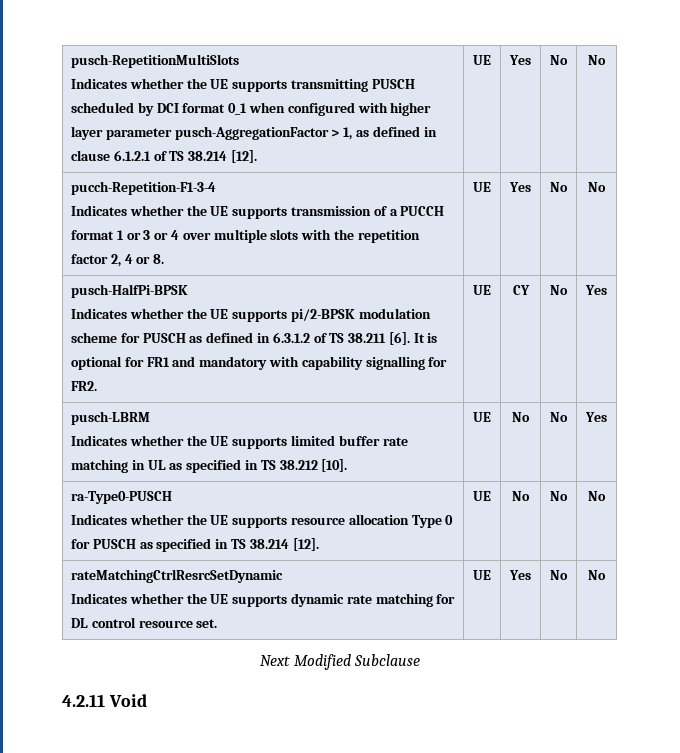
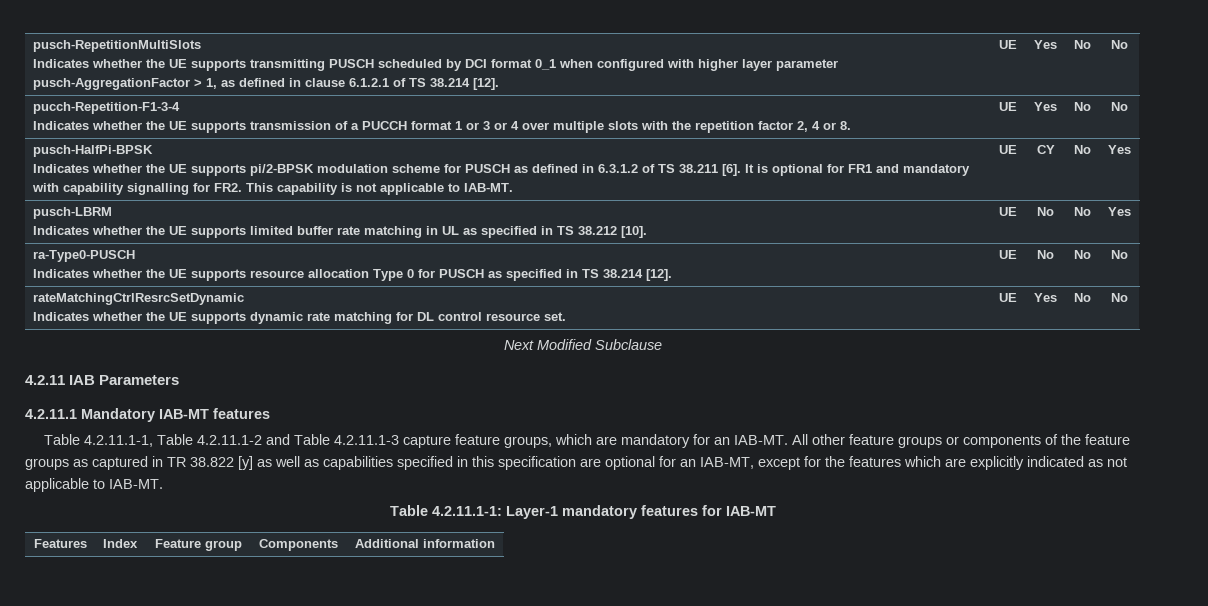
- It is optional for FR1 and mandatory with capability signalling for FR2.
+ It is optional for FR1 and mandatory with capability signalling for FR2. This capability is not applicable to IAB-MT.
- 4.2.11 Void
+ 4.2.11 IAB Parameters
+ 4.2.11.1 Mandatory IAB-MT features
+ Table 4.2.11.1-1, Table 4.2.11.1-2 and Table 4.2.11.1-3 capture feature groups, which are mandatory for an IAB-MT. All other feature groups or components of the feature groups as captured in TR 38.822 [y] as well as capabilities specified in this specification are optional for an IAB-MT, except for the features which are explicitly indicated as not applicable to IAB-MT.
+ Table 4.2.11.1-1: Layer-1 mandatory features for IAB-MT
+ Features | Index | Feature group | Components | Additional information

